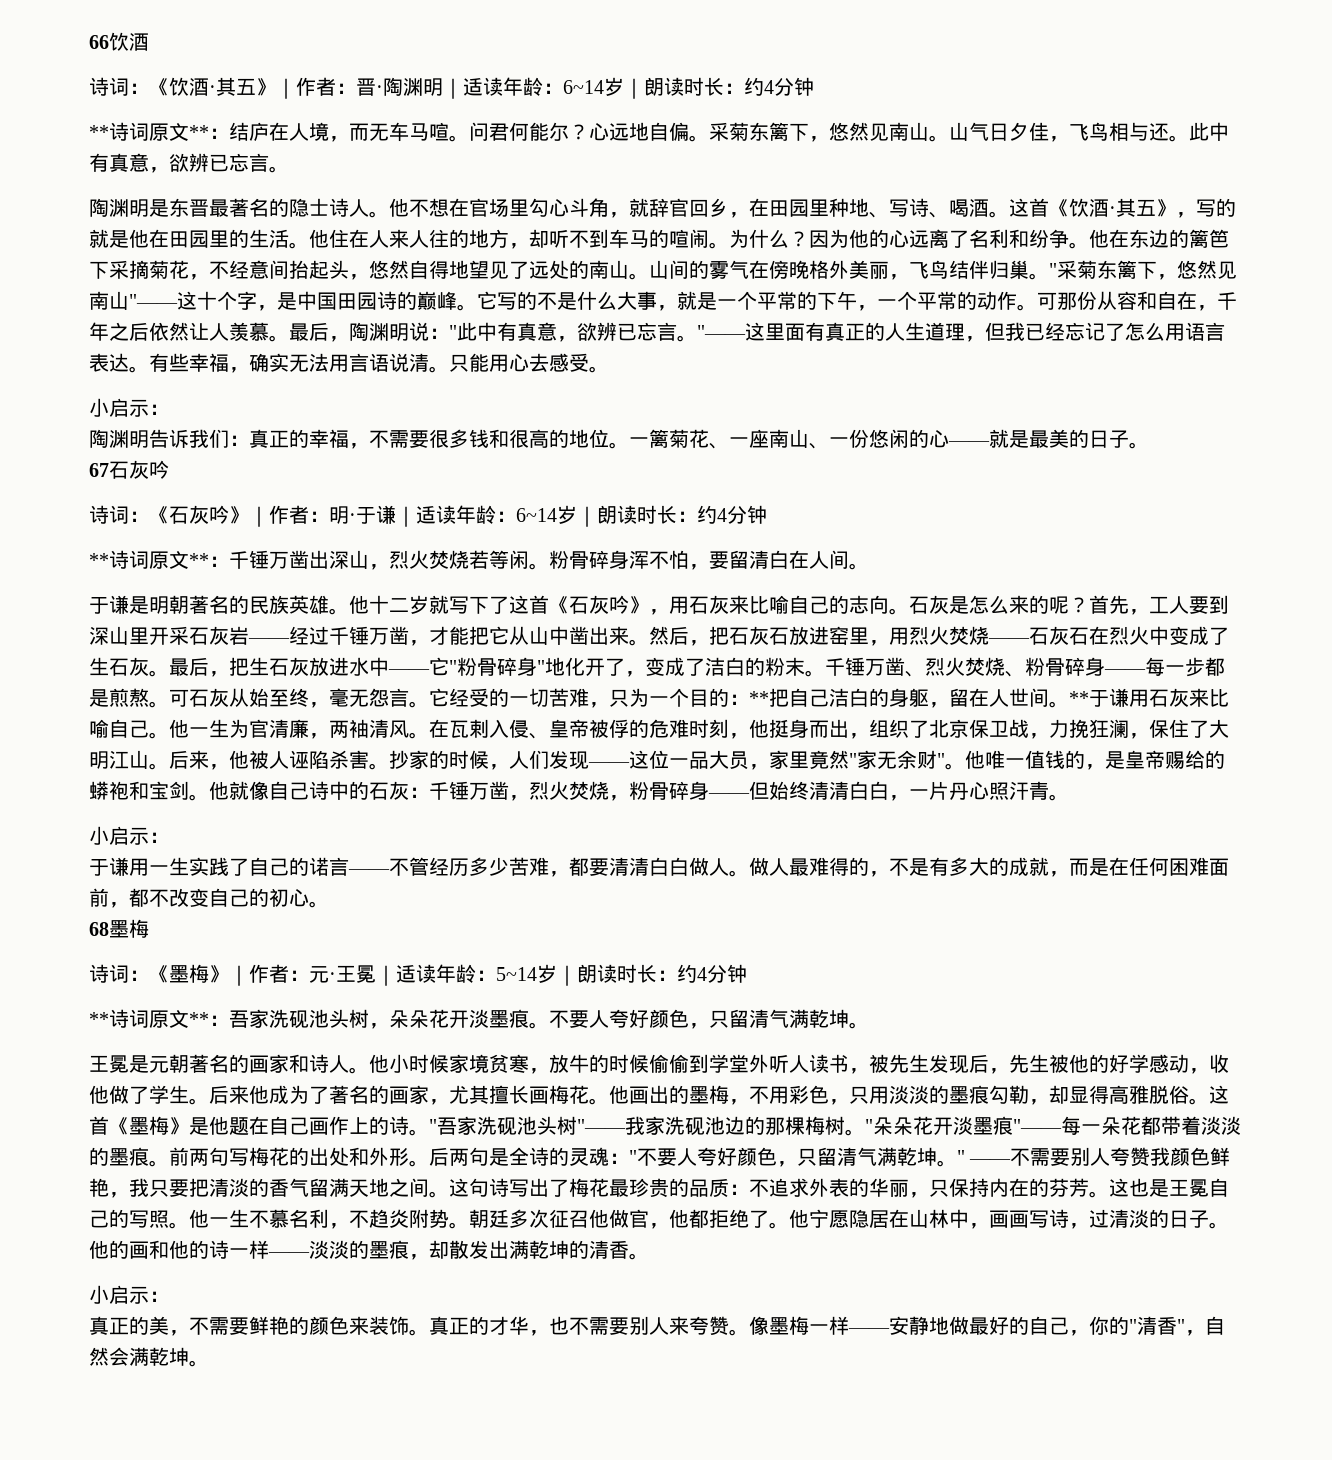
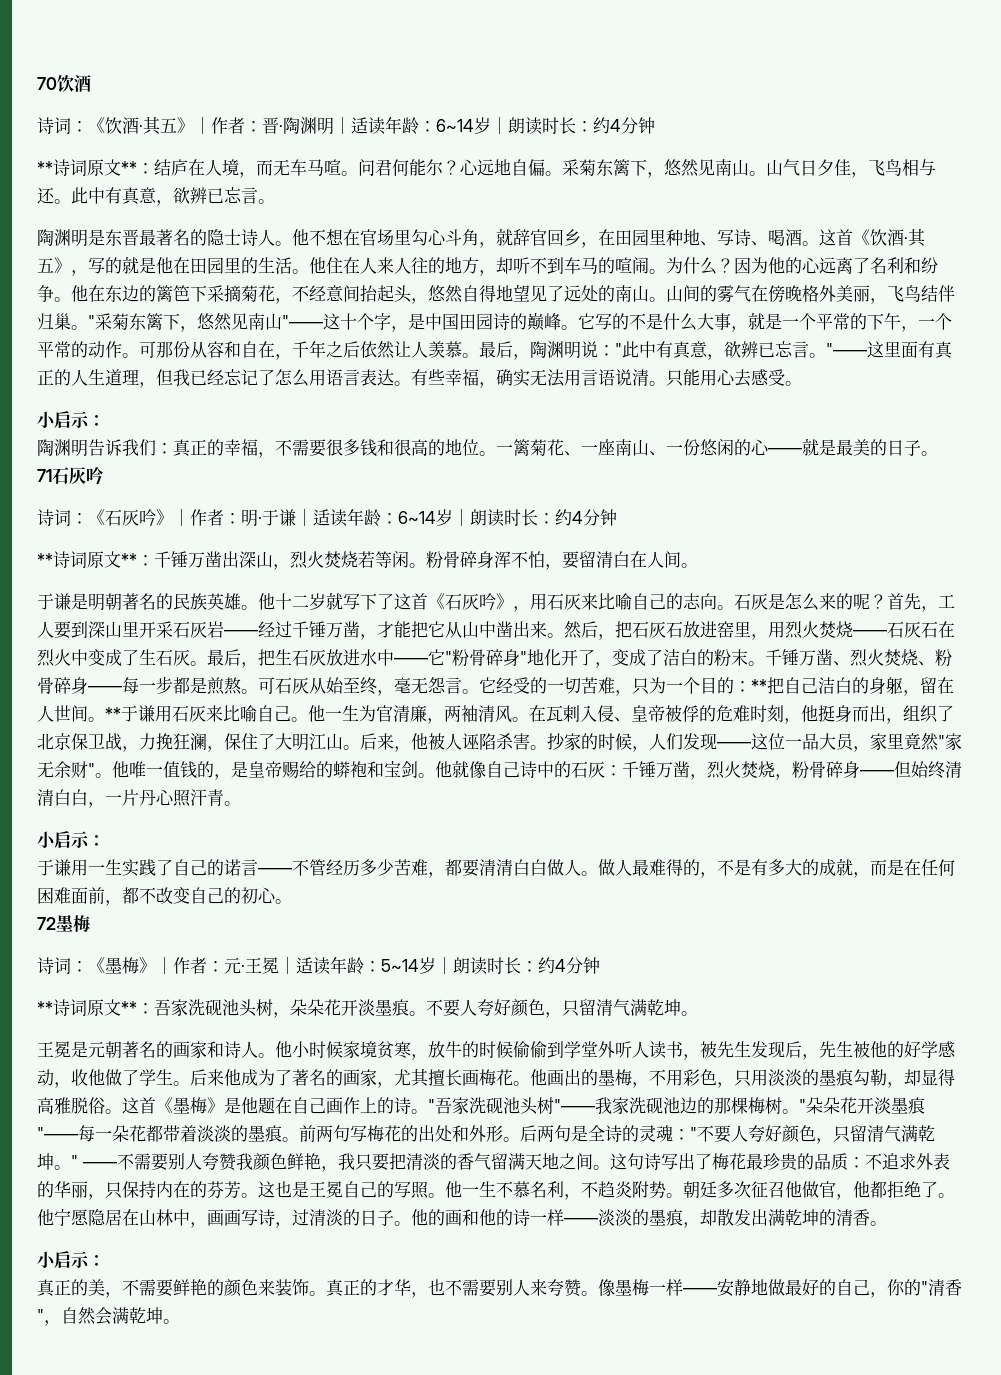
- 66饮酒
+ 70饮酒
- 67石灰吟
+ 71石灰吟
- 68墨梅
+ 72墨梅

